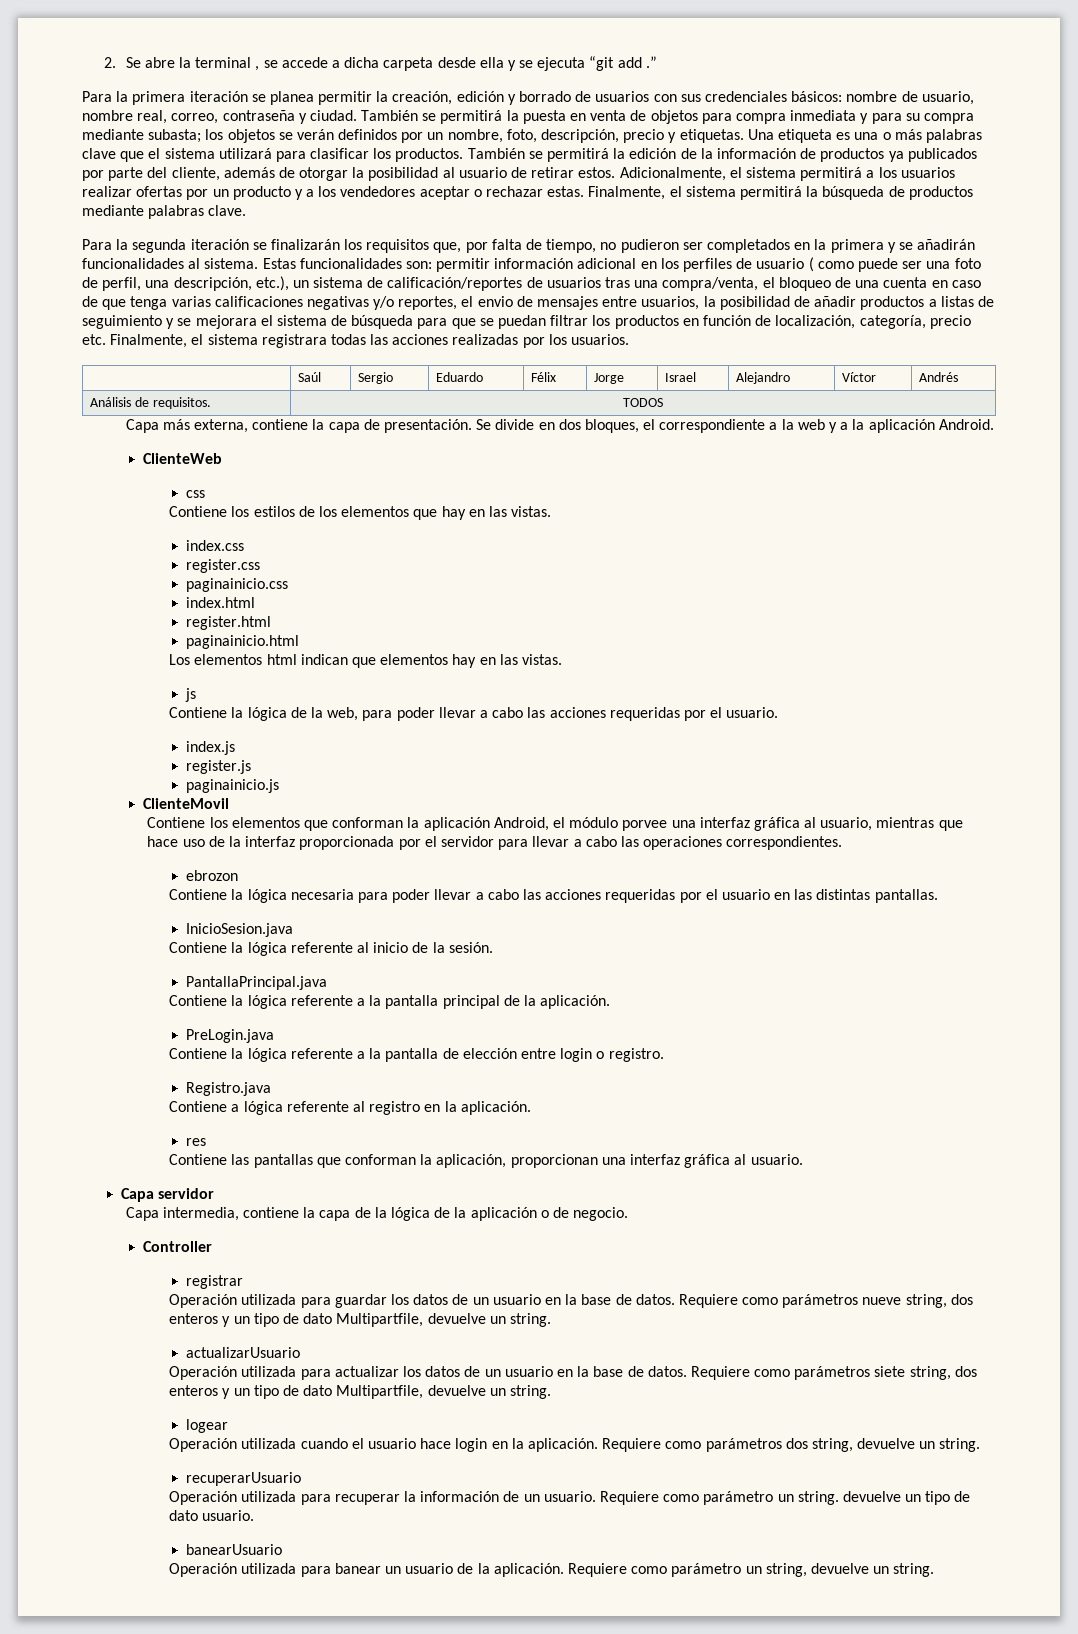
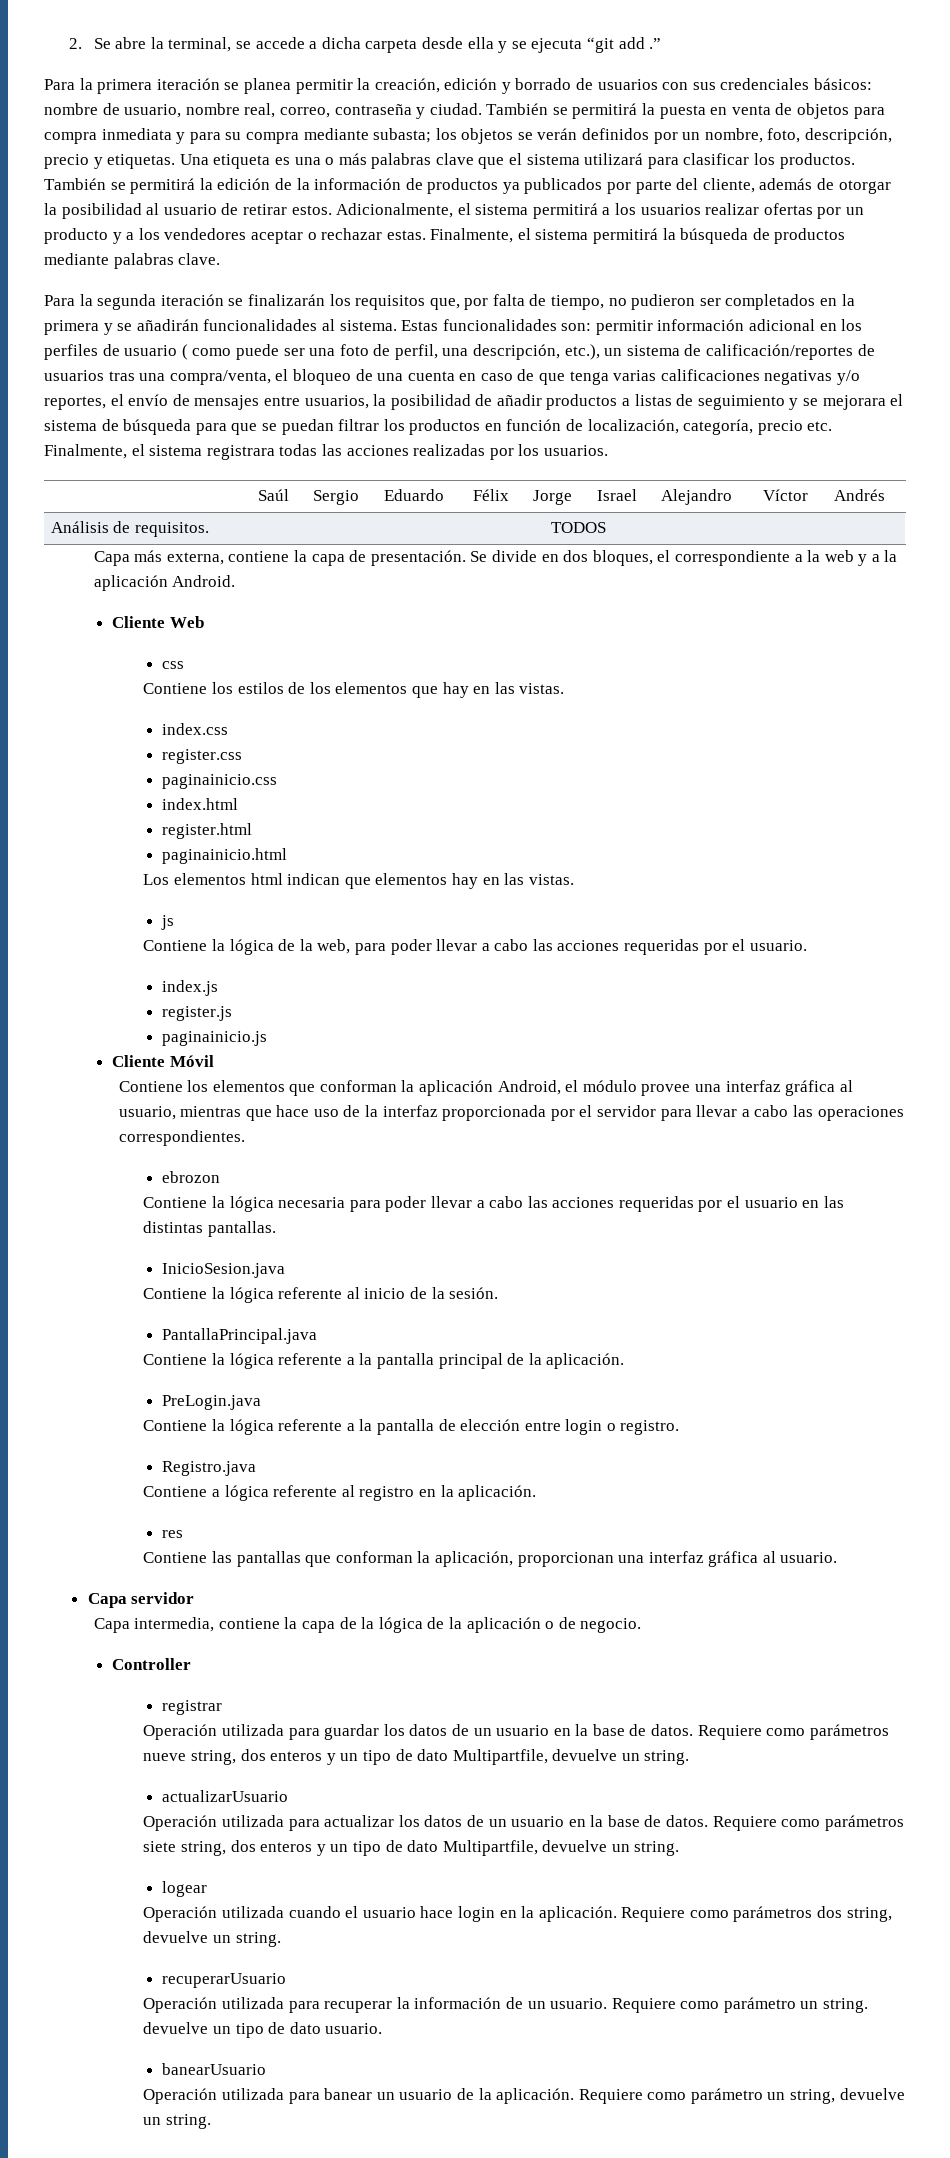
- 2. Se abre la terminal , se accede a dicha carpeta desde ella y se ejecuta “git add .”
+ 2. Se abre la terminal, se accede a dicha carpeta desde ella y se ejecuta “git add .”
- permitir información adicional en los perfiles de usuario ( como puede ser una foto de perfil, una descripción, etc.), un sistema de calificación/reportes de usuarios tras una compra/venta, el bloqueo de una cuenta en caso de que tenga varias calificaciones negativas y/o reportes, el envio de mensajes entre usuarios, la posibilidad de añadir productos a listas de seguimiento y se mejorara el sistema de búsqueda para que se puedan filtrar los productos en función de localización, categoría, precio etc. Finalmente, el sistema registrara todas las acciones realizadas por los usuarios.
+ permitir información adicional en los perfiles de usuario ( como puede ser una foto de perfil, una descripción, etc.), un sistema de calificación/reportes de usuarios tras una compra/venta, el bloqueo de una cuenta en caso de que tenga varias calificaciones negativas y/o reportes, el envío de mensajes entre usuarios, la posibilidad de añadir productos a listas de seguimiento y se mejorara el sistema de búsqueda para que se puedan filtrar los productos en función de localización, categoría, precio etc. Finalmente, el sistema registrara todas las acciones realizadas por los usuarios.
- ClienteWeb
+ Cliente Web
- ClienteMovil
+ Cliente Móvil
- Contiene los elementos que conforman la aplicación Android, el módulo porvee una interfaz gráfica al usuario, mientras que hace uso de la interfaz proporcionada por el servidor para llevar a cabo las operaciones correspondientes.
+ Contiene los elementos que conforman la aplicación Android, el módulo provee una interfaz gráfica al usuario, mientras que hace uso de la interfaz proporcionada por el servidor para llevar a cabo las operaciones correspondientes.

